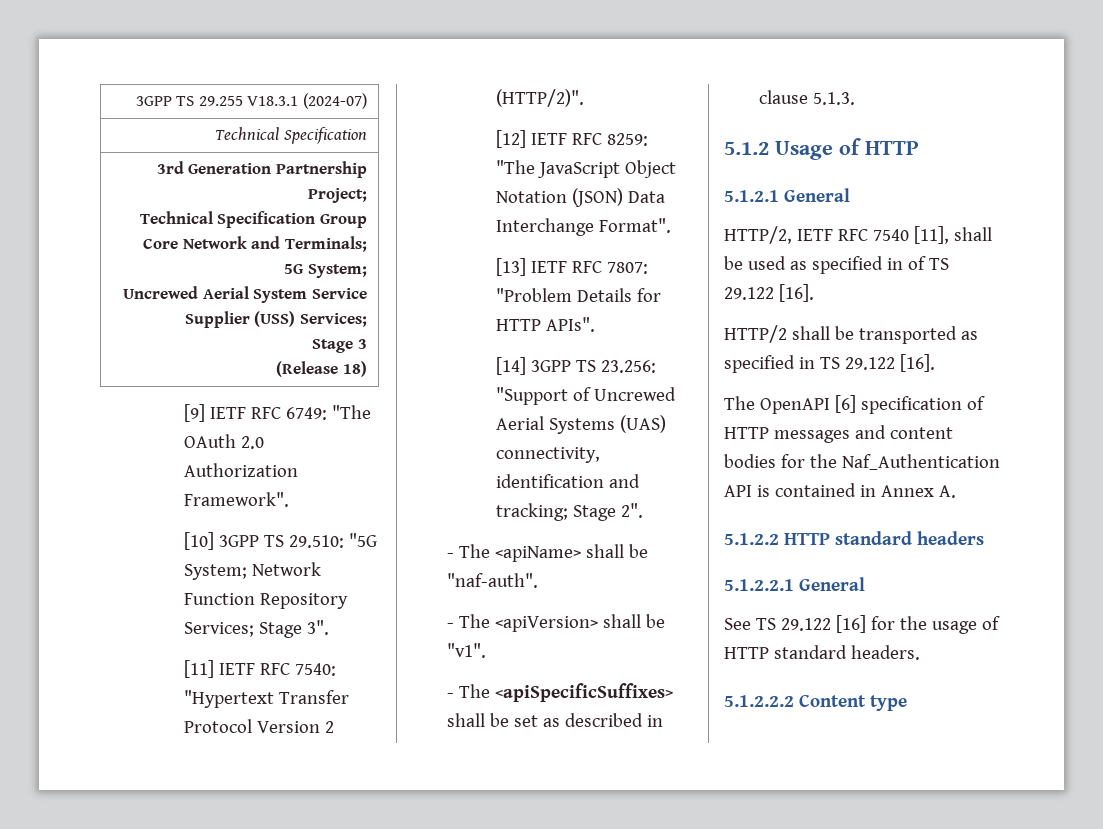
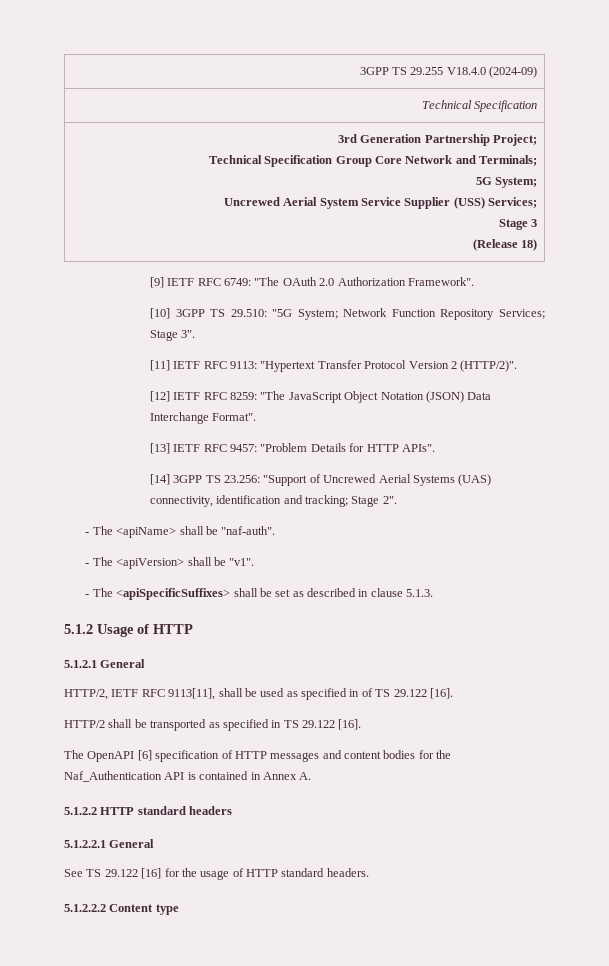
- 3GPP TS 29.255 V18.3.1 (2024-07)
+ 3GPP TS 29.255 V18.4.0 (2024-09)
- [11] IETF RFC 7540: "Hypertext Transfer Protocol Version 2 (HTTP/2)".
+ [11] IETF RFC 9113: "Hypertext Transfer Protocol Version 2 (HTTP/2)".
- [13] IETF RFC 7807: "Problem Details for HTTP APIs".
+ [13] IETF RFC 9457: "Problem Details for HTTP APIs".
- HTTP/2, IETF RFC 7540 [11], shall be used as specified in of TS 29.122 [16].
+ HTTP/2, IETF RFC 9113[11], shall be used as specified in of TS 29.122 [16].

